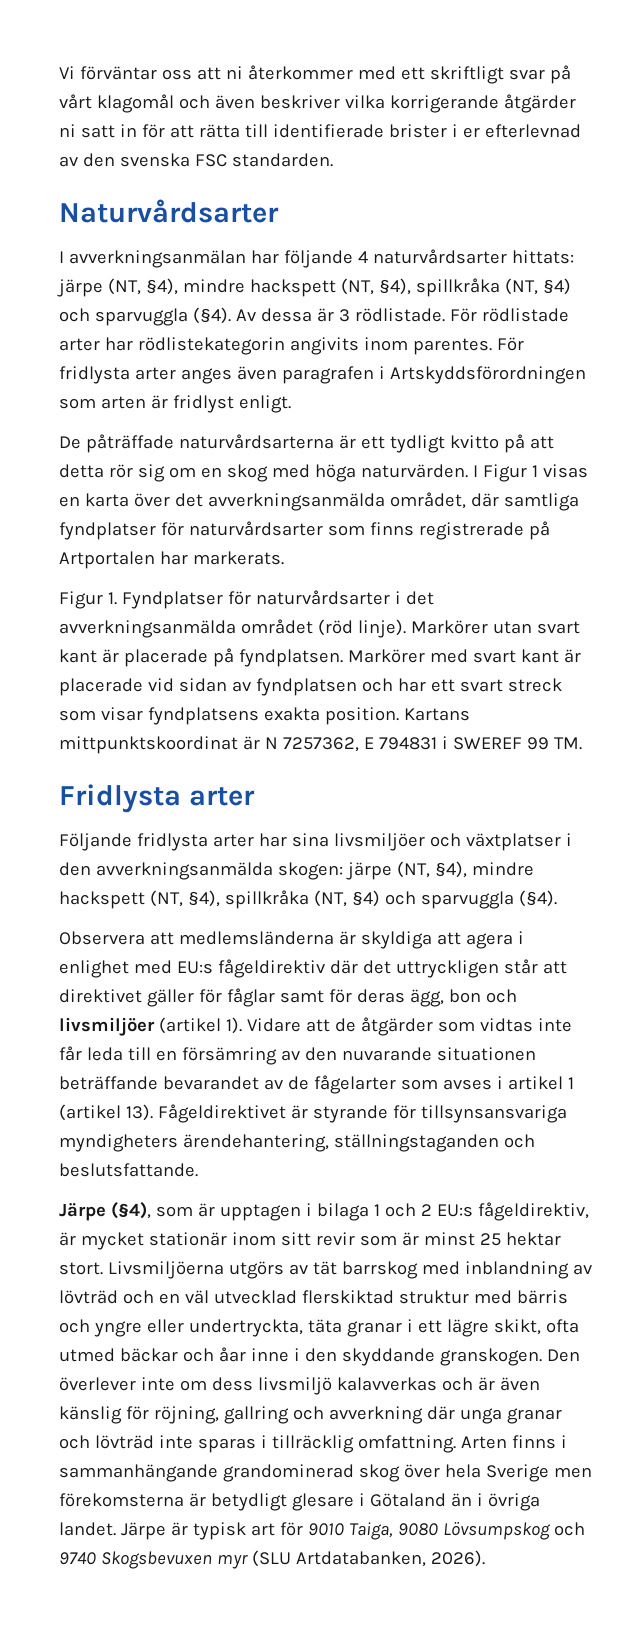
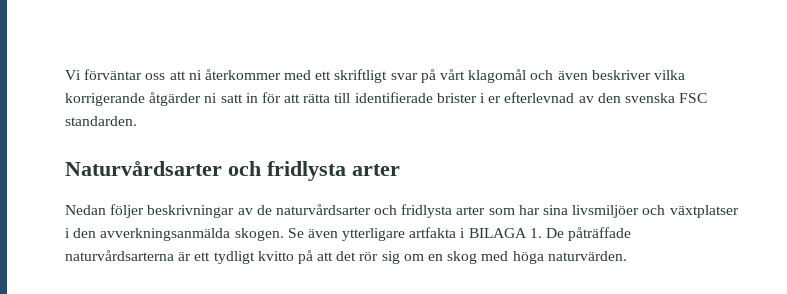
- Naturvårdsarter
- I avverkningsanmälan har följande 4 naturvårdsarter hittats: järpe (NT, §4), mindre hackspett (NT, §4), spillkråka (NT, §4) och sparvuggla (§4). Av dessa är 3 rödlistade. För rödlistade arter har rödlistekategorin angivits inom parentes. För fridlysta arter anges även paragrafen i Artskyddsförordningen som arten är fridlyst enligt.
- De påträffade naturvårdsarterna är ett tydligt kvitto på att detta rör sig om en skog med höga naturvärden. I Figur 1 visas en karta över det avverkningsanmälda området, där samtliga fyndplatser för naturvårdsarter som finns registrerade på Artportalen har markerats.
- Figur 1. Fyndplatser för naturvårdsarter i det avverkningsanmälda området (röd linje). Markörer utan svart kant är placerade på fyndplatsen. Markörer med svart kant är placerade vid sidan av fyndplatsen och har ett svart streck som visar fyndplatsens exakta position. Kartans mittpunktskoordinat är N 7257362, E 794831 i SWEREF 99 TM.
- Fridlysta arter
- Följande fridlysta arter har sina livsmiljöer och växtplatser i den avverkningsanmälda skogen: järpe (NT, §4), mindre hackspett (NT, §4), spillkråka (NT, §4) och sparvuggla (§4).
- Observera att medlemsländerna är skyldiga att agera i enlighet med EU:s fågeldirektiv där det uttryckligen står att direktivet gäller för fåglar samt för deras ägg, bon och livsmiljöer (artikel 1). Vidare att de åtgärder som vidtas inte får leda till en försämring av den nuvarande situationen beträffande bevarandet av de fågelarter som avses i artikel 1 (artikel 13). Fågeldirektivet är styrande för tillsynsansvariga myndigheters ärendehantering, ställningstaganden och beslutsfattande.
- Järpe (§4), som är upptagen i bilaga 1 och 2 EU:s fågeldirektiv, är mycket stationär inom sitt revir som är minst 25 hektar stort. Livsmiljöerna utgörs av tät barrskog med inblandning av lövträd och en väl utvecklad flerskiktad struktur med bärris och yngre eller undertryckta, täta granar i ett lägre skikt, ofta utmed bäckar och åar inne i den skyddande granskogen. Den överlever inte om dess livsmiljö kalavverkas och är även känslig för röjning, gallring och avverkning där unga granar och lövträd inte sparas i tillräcklig omfattning. Arten finns i sammanhängande grandominerad skog över hela Sverige men förekomsterna är betydligt glesare i Götaland än i övriga landet. Järpe är typisk art för 9010 Taiga, 9080 Lövsumpskog och 9740 Skogsbevuxen myr (SLU Artdatabanken, 2026).
+ Naturvårdsarter och fridlysta arter
+ Nedan följer beskrivningar av de naturvårdsarter och fridlysta arter som har sina livsmiljöer och växtplatser i den avverkningsanmälda skogen. Se även ytterligare artfakta i BILAGA 1. De påträffade naturvårdsarterna är ett tydligt kvitto på att det rör sig om en skog med höga naturvärden.

